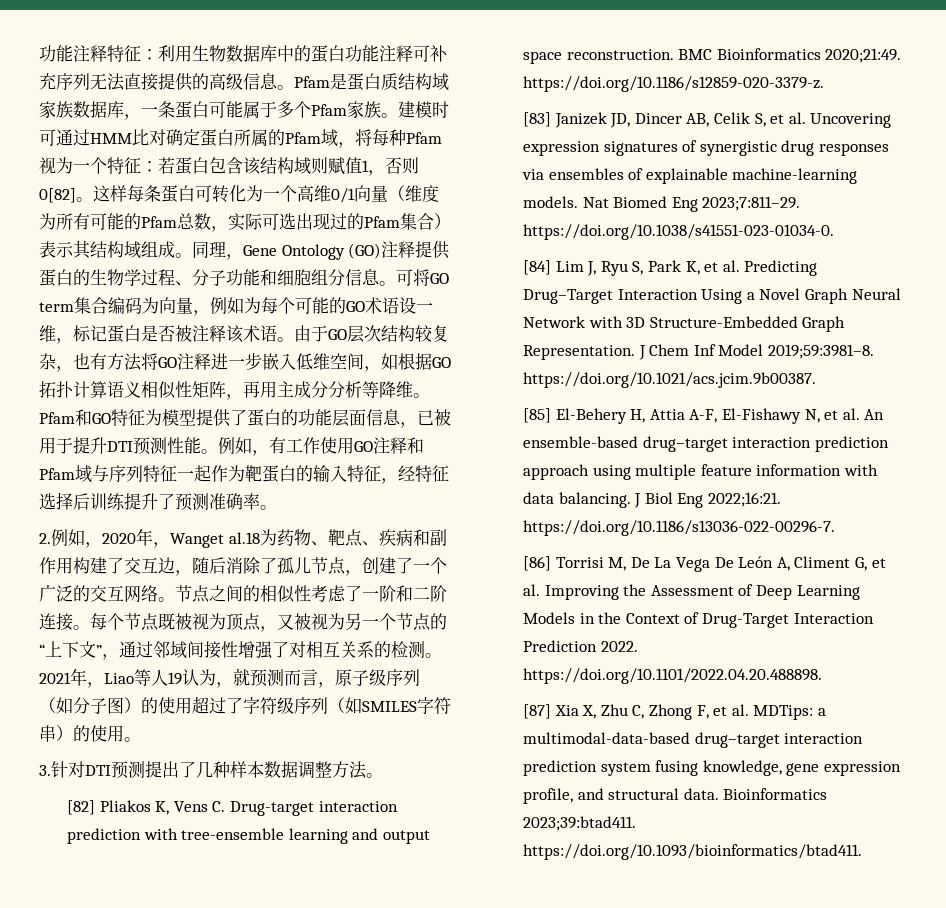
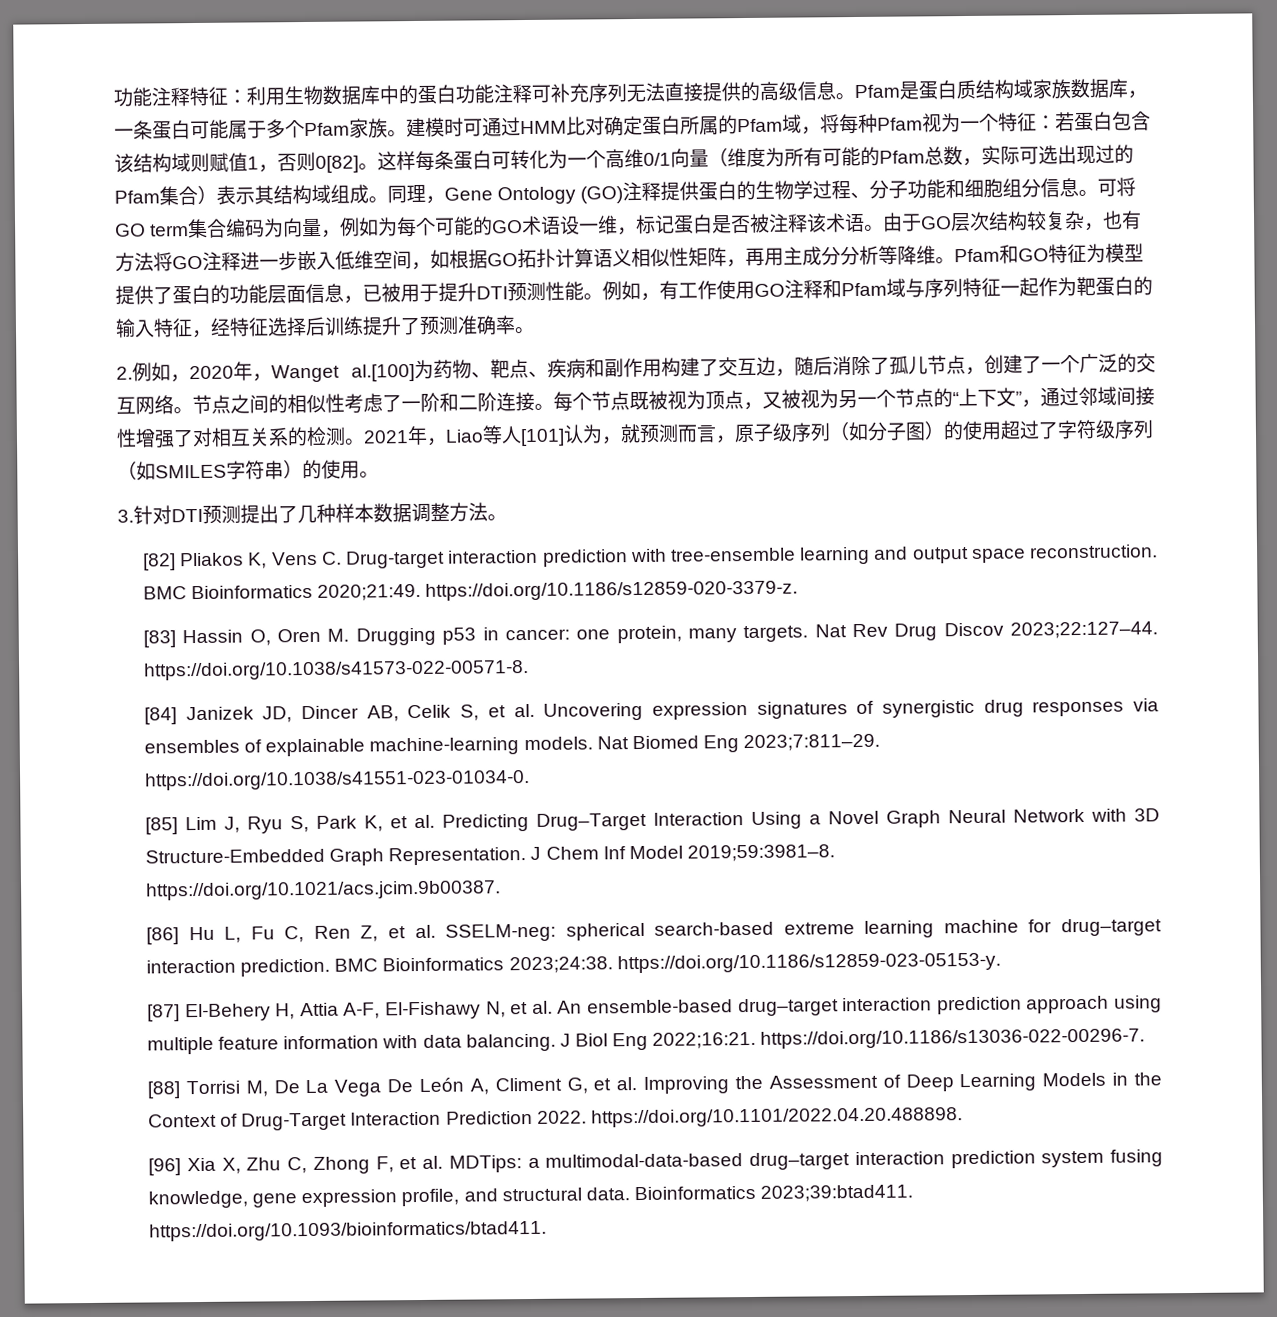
- 2.例如，2020年，Wanget al.18为药物、靶点、疾病和副作用构建了交互边，随后消除了孤儿节点，创建了一个广泛的交互网络。
+ 2.例如，2020年，Wanget al.[100]为药物、靶点、疾病和副作用构建了交互边，随后消除了孤儿节点，创建了一个广泛的交互网络。
- 2021年，Liao等人19认为，就预测而言，原子级序列（如分子图）的使用超过了字符级序列（如SMILES字符串）的使用。
+ 2021年，Liao等人[101]认为，就预测而言，原子级序列（如分子图）的使用超过了字符级序列（如SMILES字符串）的使用。
- [83] Janizek JD, Dincer AB, Celik S, et al. Uncovering expression signatures of synergistic drug responses via ensembles of explainable machine-learning models.
+ [83] Hassin O, Oren M. Drugging p53 in cancer: one protein, many targets. Nat Rev Drug Discov 2023;22:127–44. https://doi.org/10.1038/s41573-022-00571-8.
+ [84] Janizek JD, Dincer AB, Celik S, et al. Uncovering expression signatures of synergistic drug responses via ensembles of explainable machine-learning models.
- [84] Lim J, Ryu S, Park K, et al. Predicting Drug–Target Interaction Using a Novel Graph Neural Network with 3D Structure-Embedded Graph Representation.
+ [85] Lim J, Ryu S, Park K, et al. Predicting Drug–Target Interaction Using a Novel Graph Neural Network with 3D Structure-Embedded Graph Representation.
- [85] El-Behery H, Attia A-F, El-Fishawy N, et al. An ensemble-based drug–target interaction prediction approach using multiple feature information with data balancing.
+ [86] Hu L, Fu C, Ren Z, et al. SSELM-neg: spherical search-based extreme learning machine for drug–target interaction prediction. BMC Bioinformatics 2023;24:38. https://doi.org/10.1186/s12859-023-05153-y.
+ [87] El-Behery H, Attia A-F, El-Fishawy N, et al. An ensemble-based drug–target interaction prediction approach using multiple feature information with data balancing.
- [86] Torrisi M, De La Vega De León A, Climent G, et al. Improving the Assessment of Deep Learning Models in the Context of Drug-Target Interaction Prediction 2022. https://doi.org/10.1101/2022.04.20.488898.
+ [88] Torrisi M, De La Vega De León A, Climent G, et al. Improving the Assessment of Deep Learning Models in the Context of Drug-Target Interaction Prediction 2022. https://doi.org/10.1101/2022.04.20.488898.
- [87] Xia X, Zhu C, Zhong F, et al. MDTips: a multimodal-data-based drug–target interaction prediction system fusing knowledge, gene expression profile, and structural data.
+ [96] Xia X, Zhu C, Zhong F, et al. MDTips: a multimodal-data-based drug–target interaction prediction system fusing knowledge, gene expression profile, and structural data.

